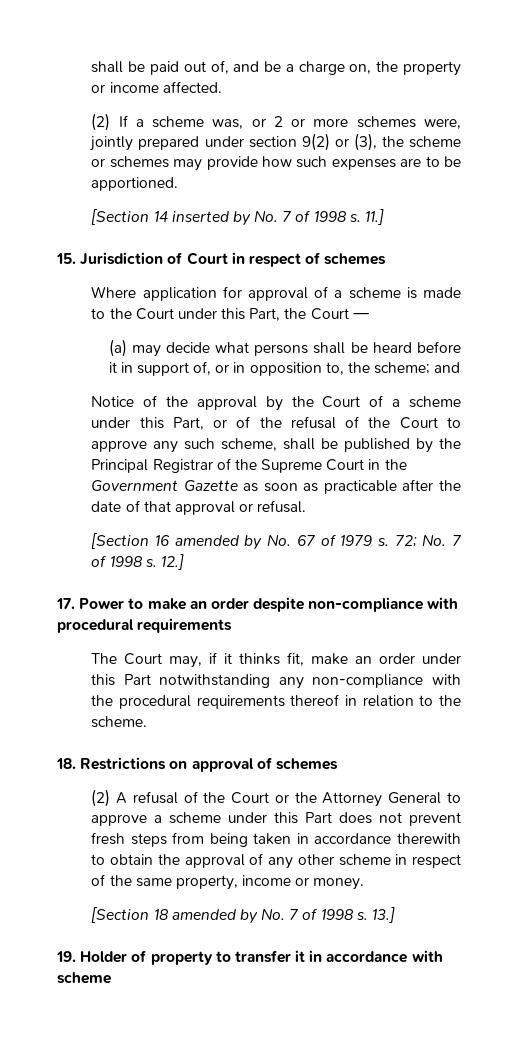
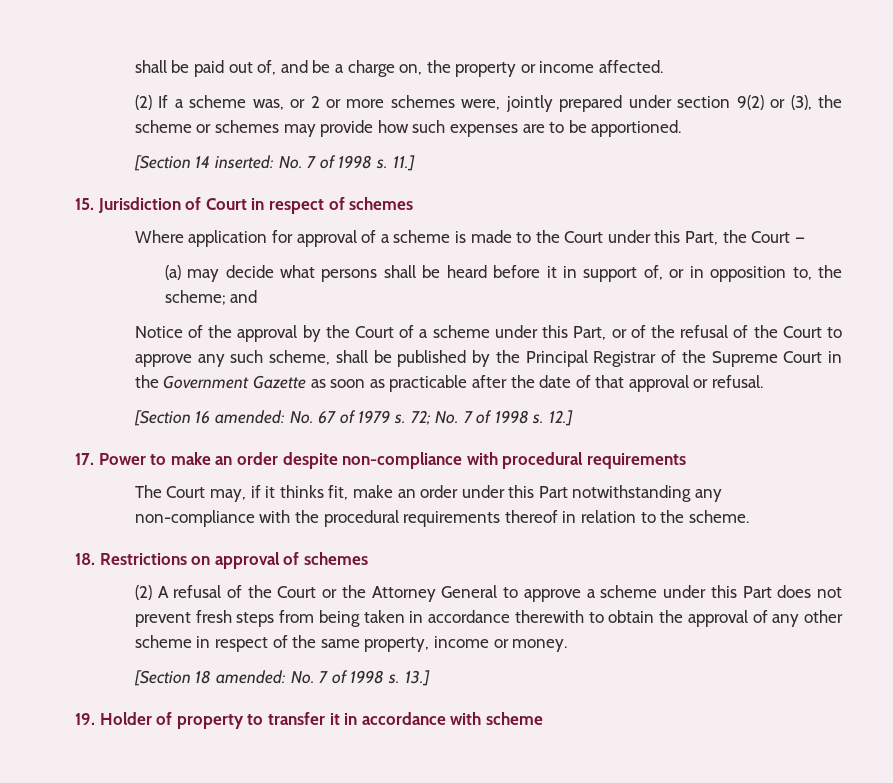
- [Section 14 inserted by No. 7 of 1998 s.
+ [Section 14 inserted: No. 7 of 1998 s.
- [Section 16 amended by No. 67 of 1979 s.
+ [Section 16 amended: No. 67 of 1979 s.
- [Section 18 amended by No. 7 of 1998 s.
+ [Section 18 amended: No. 7 of 1998 s.

